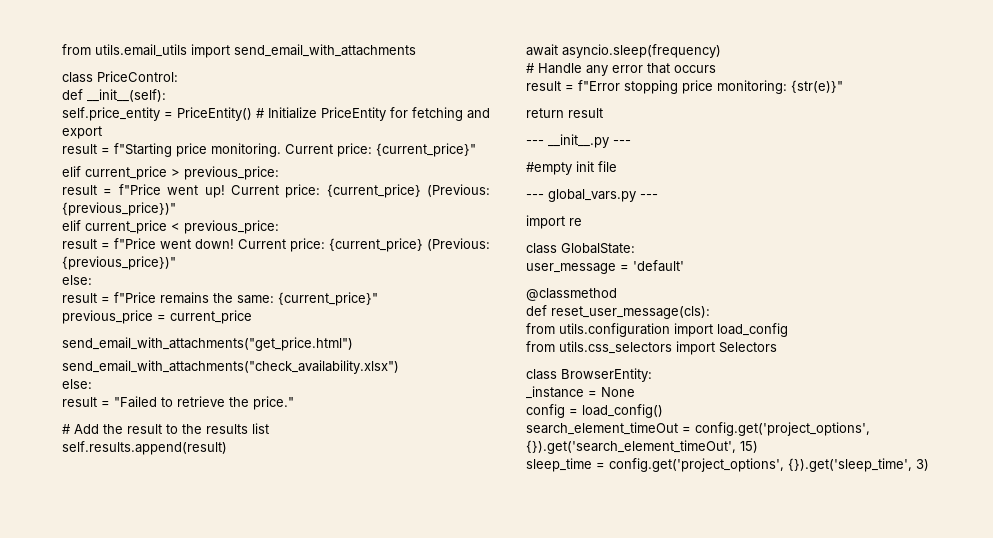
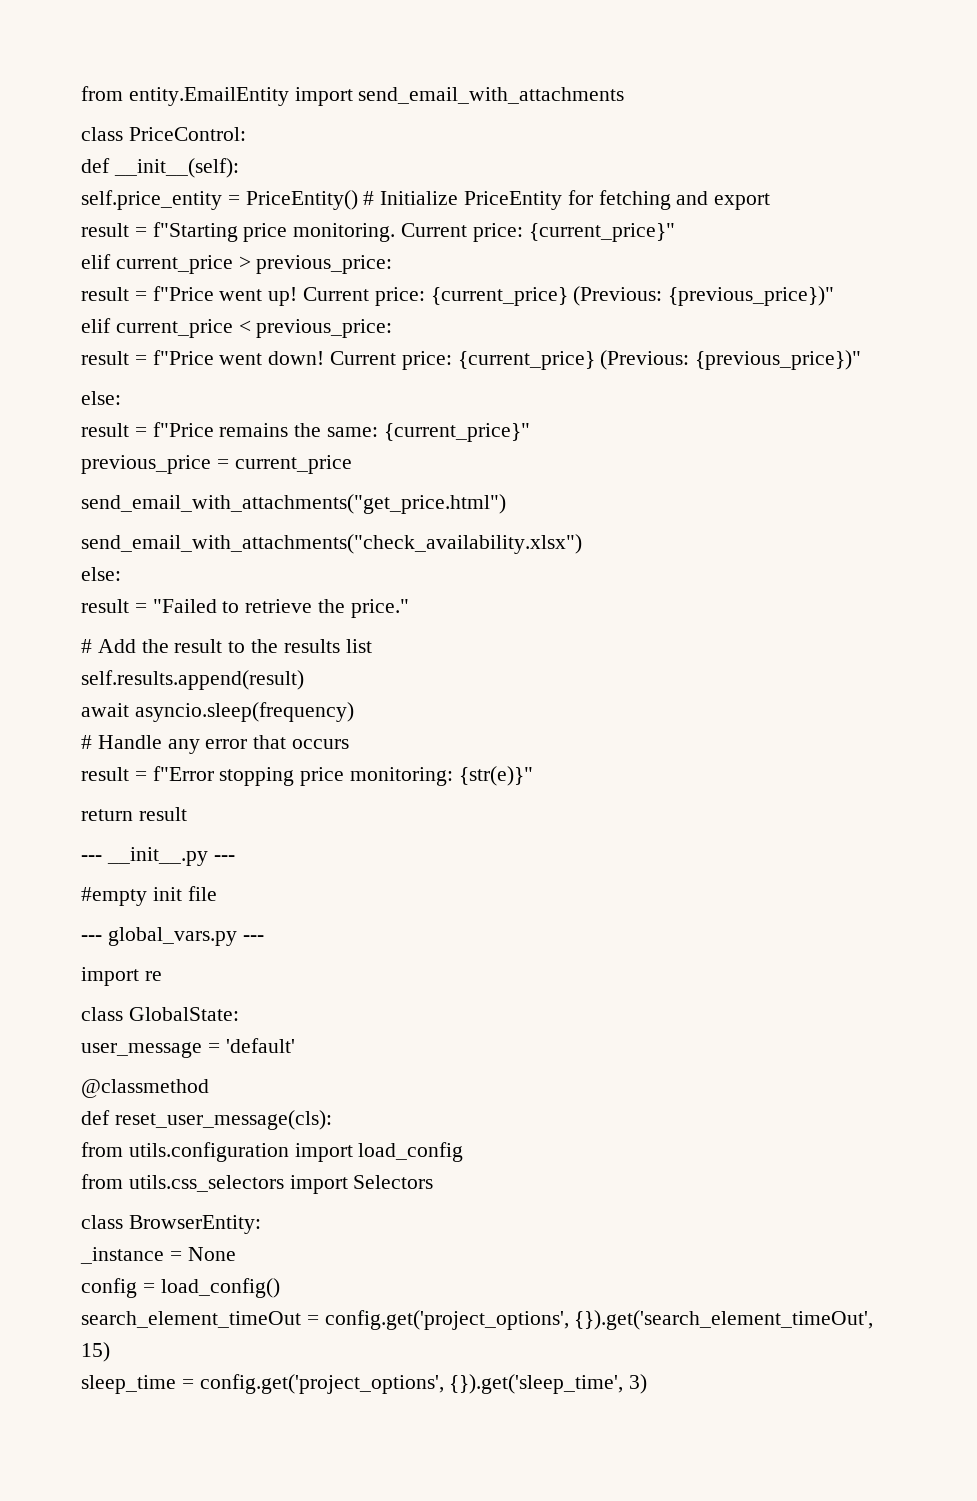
- from utils.email_utils import send_email_with_attachments
+ from entity.EmailEntity import send_email_with_attachments

